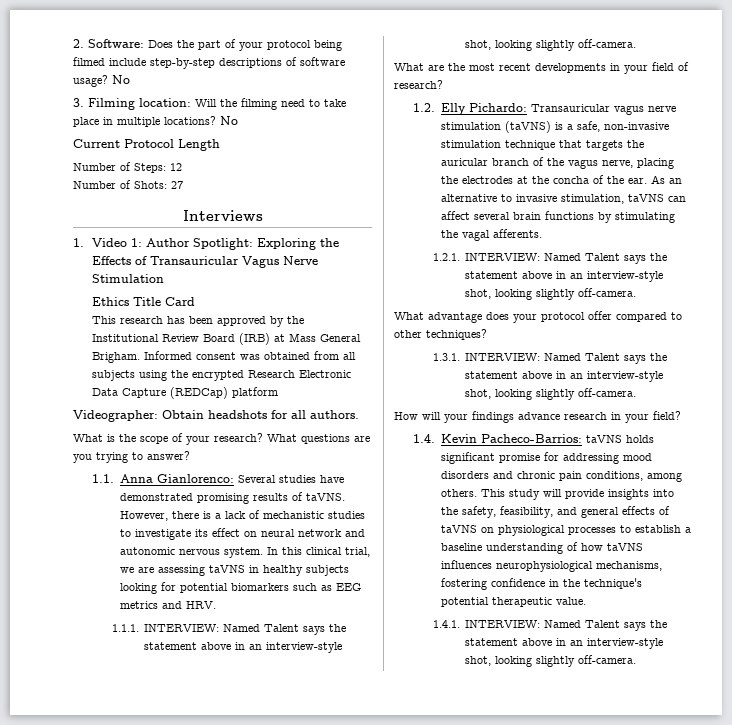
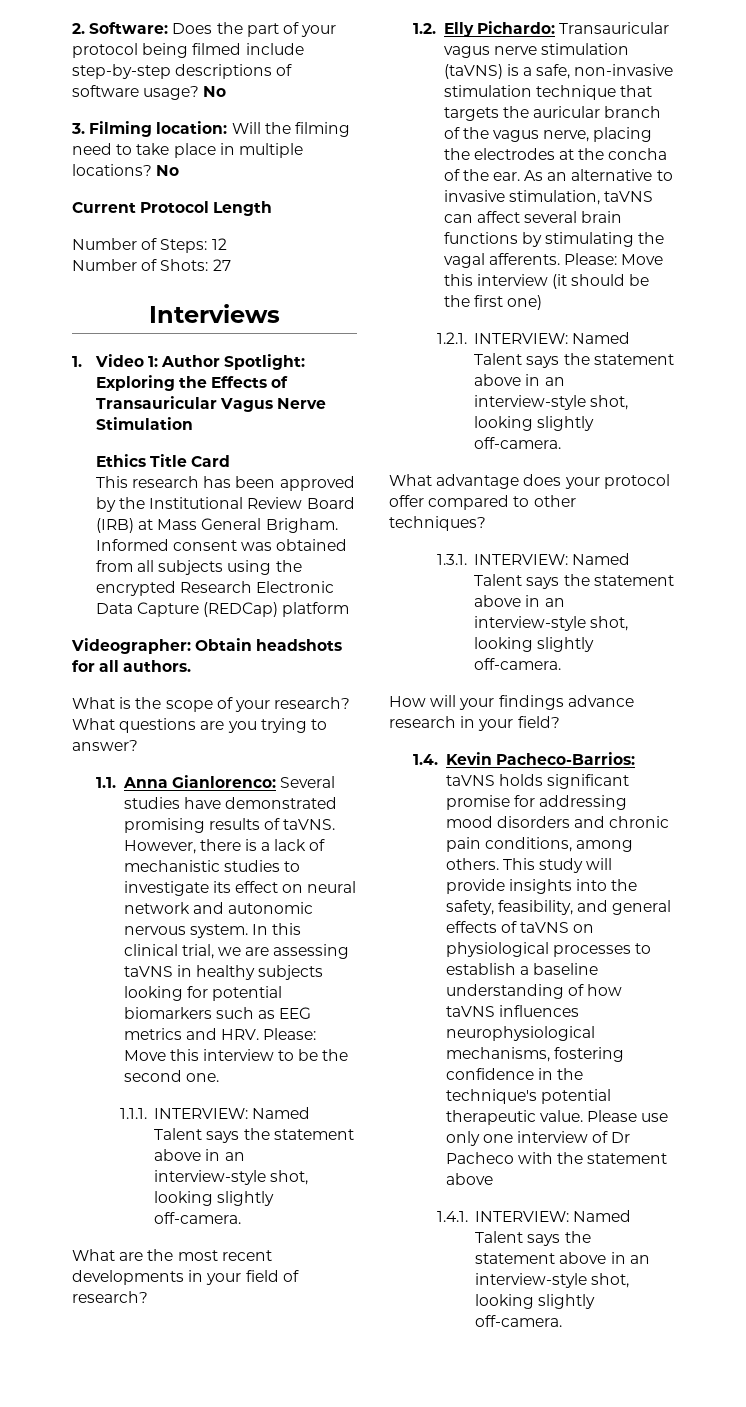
- In this clinical trial, we are assessing taVNS in healthy subjects looking for potential biomarkers such as EEG metrics and HRV.
+ In this clinical trial, we are assessing taVNS in healthy subjects looking for potential biomarkers such as EEG metrics and HRV. Please: Move this interview to be the second one.
+ Please: Move this interview (it should be the first one)
+ Please use only one interview of Dr Pacheco with the statement above

